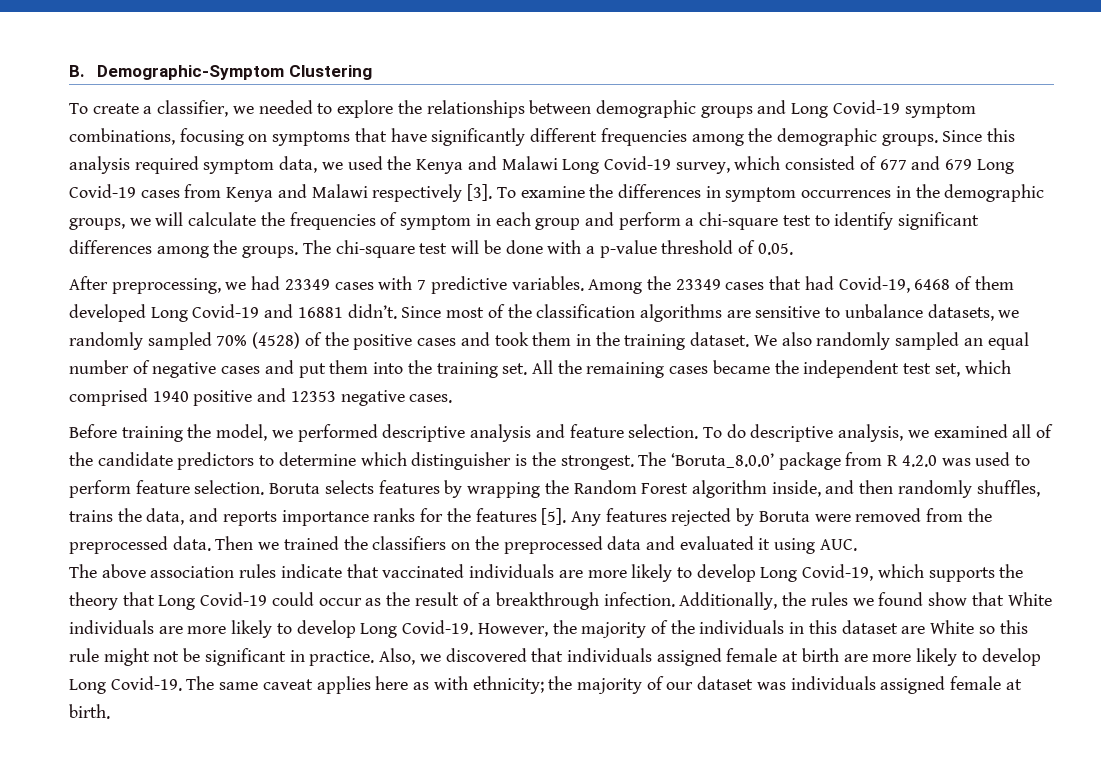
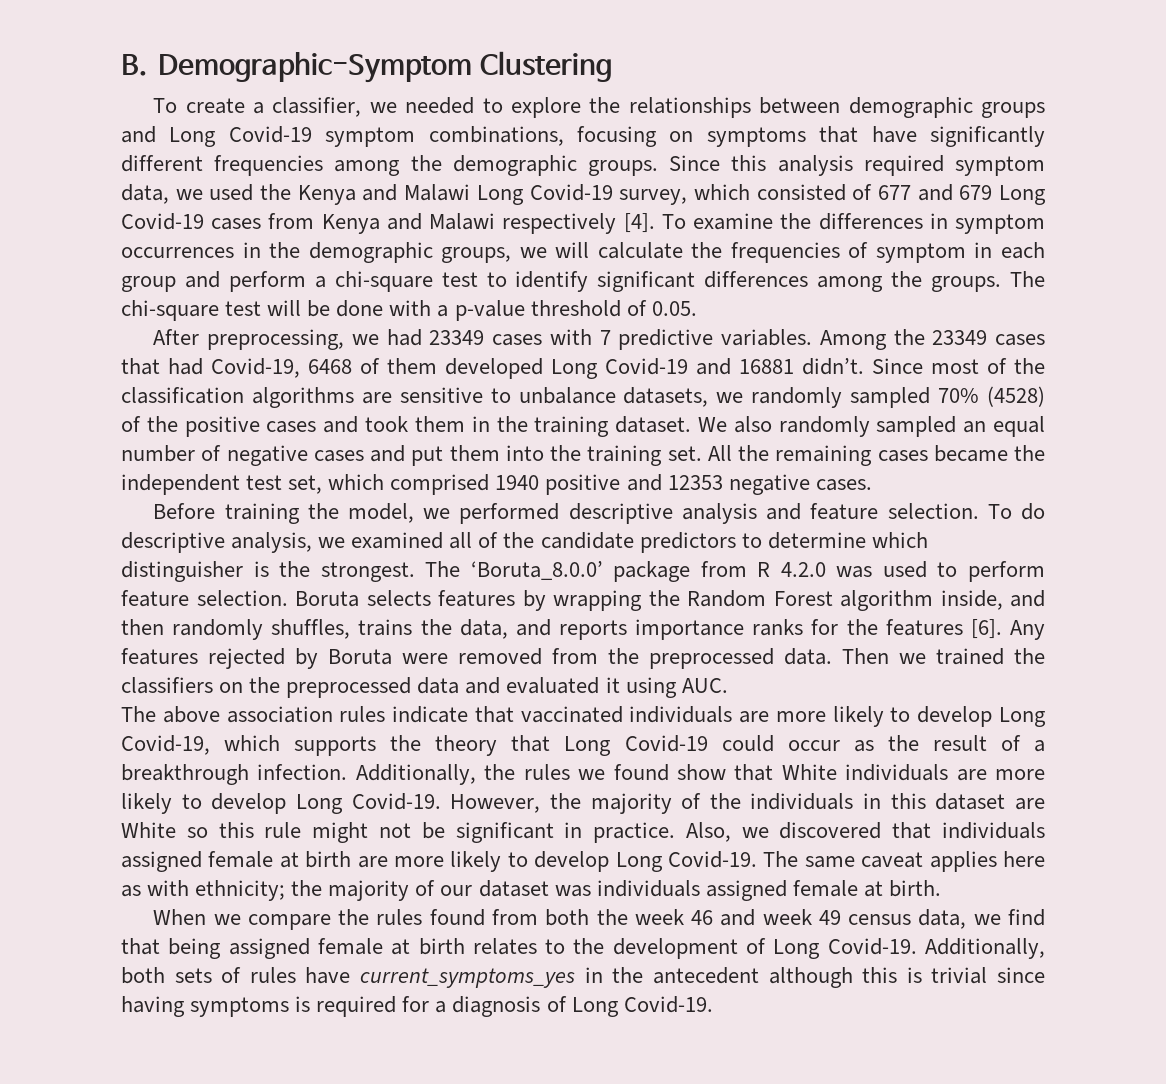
- Since this analysis required symptom data, we used the Kenya and Malawi Long Covid-19 survey, which consisted of 677 and 679 Long Covid-19 cases from Kenya and Malawi respectively [3].
+ Since this analysis required symptom data, we used the Kenya and Malawi Long Covid-19 survey, which consisted of 677 and 679 Long Covid-19 cases from Kenya and Malawi respectively [4].
- Boruta selects features by wrapping the Random Forest algorithm inside, and then randomly shuffles, trains the data, and reports importance ranks for the features [5].
+ Boruta selects features by wrapping the Random Forest algorithm inside, and then randomly shuffles, trains the data, and reports importance ranks for the features [6].
+ When we compare the rules found from both the week 46 and week 49 census data, we find that being assigned female at birth relates to the development of Long Covid-19. Additionally, both sets of rules have current_symptoms_yes in the antecedent although this is trivial since having symptoms is required for a diagnosis of Long Covid-19.

